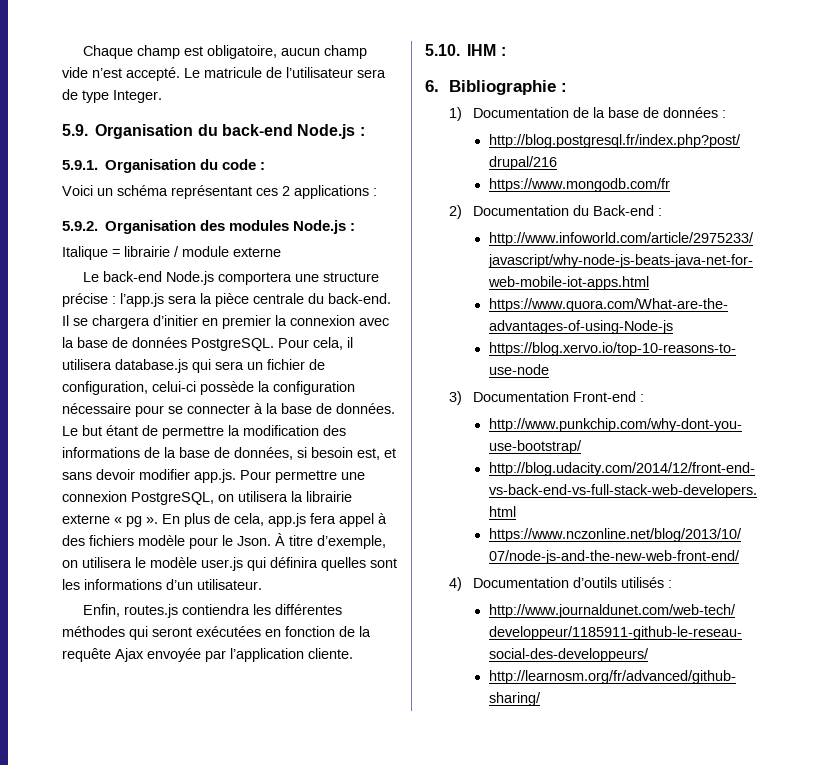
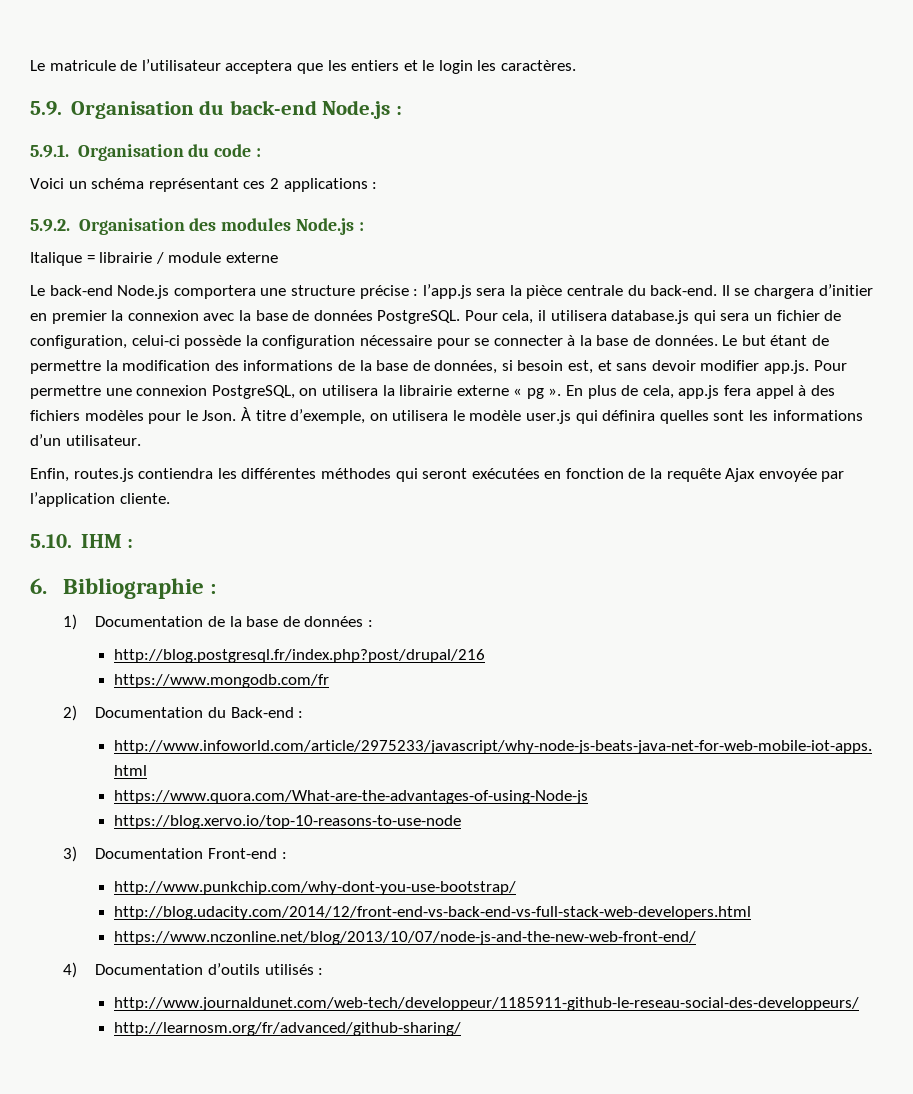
- Chaque champ est obligatoire, aucun champ vide n’est accepté. Le matricule de l’utilisateur sera de type Integer.
+ Le matricule de l’utilisateur acceptera que les entiers et le login les caractères.
- En plus de cela, app.js fera appel à des fichiers modèle pour le Json.
+ En plus de cela, app.js fera appel à des fichiers modèles pour le Json.

